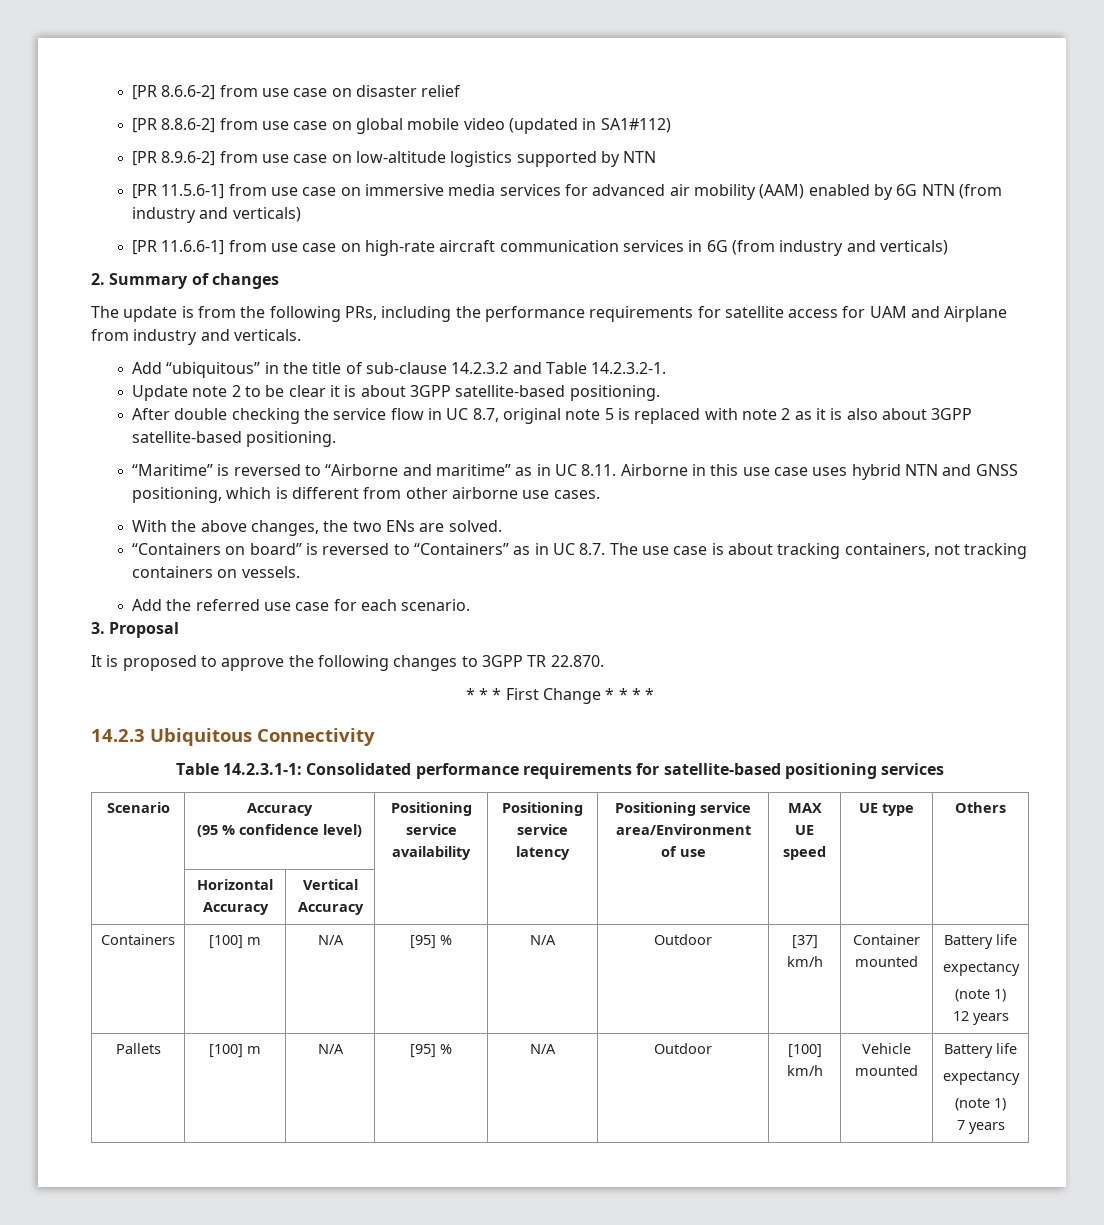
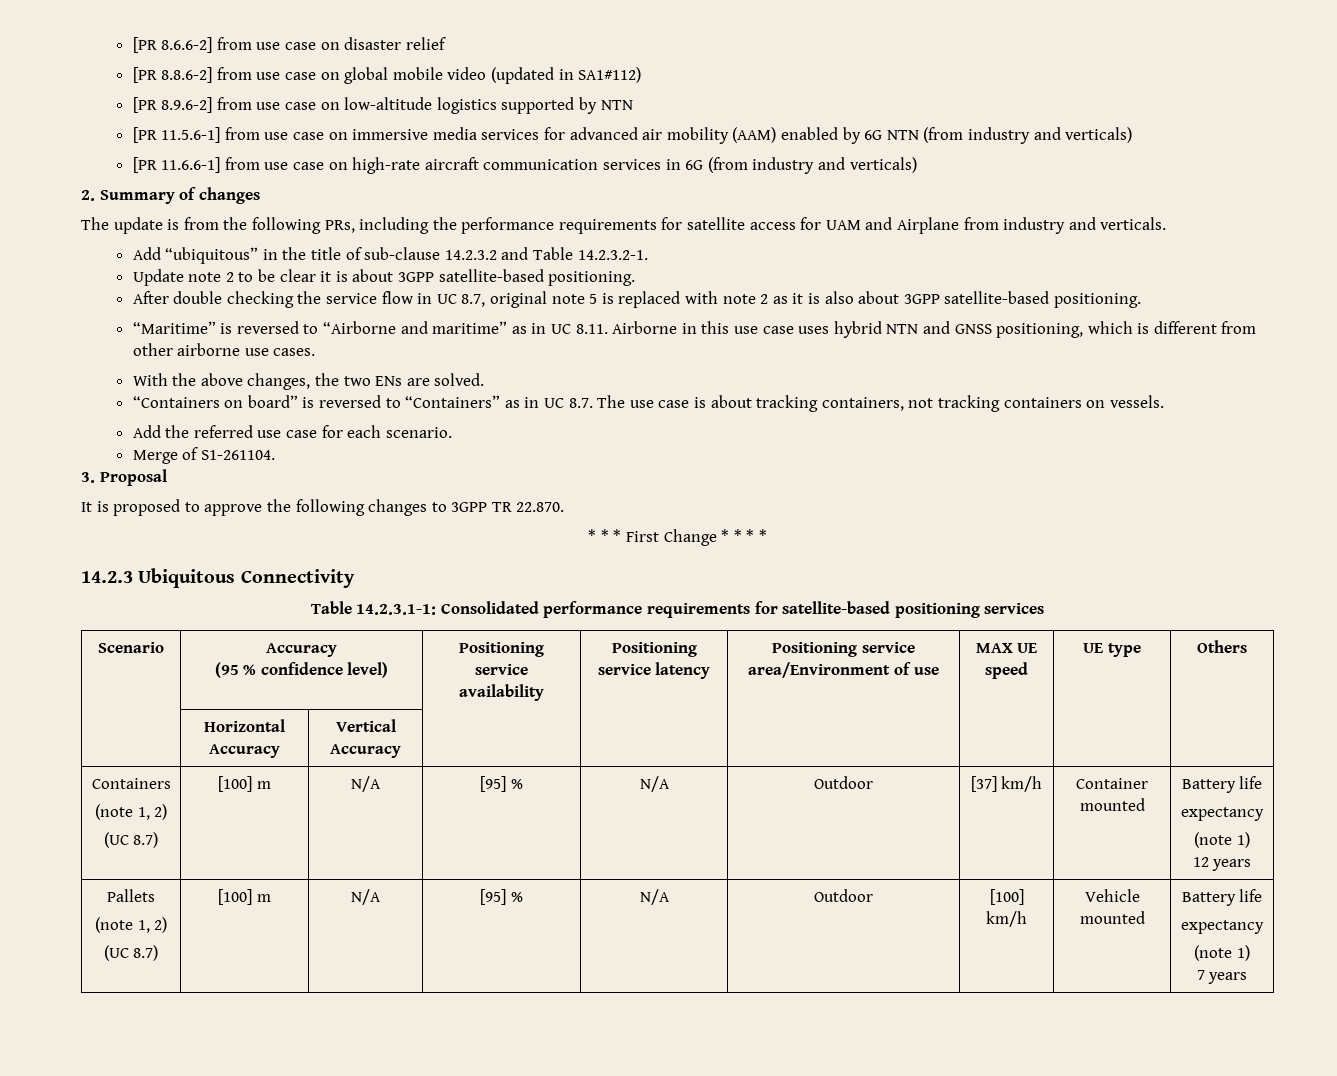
+ Merge of S1-261104.
- Containers | [100] m | N/A | [95] % | N/A | Outdoor | [37] km/h | Container mounted | Battery life
+ Containers
+ (note 1, 2)
+ (UC 8.7) | [100] m | N/A | [95] % | N/A | Outdoor | [37] km/h | Container mounted | Battery life
- Pallets | [100] m | N/A | [95] % | N/A | Outdoor | [100] km/h | Vehicle mounted | Battery life
+ Pallets
+ (note 1, 2)
+ (UC 8.7) | [100] m | N/A | [95] % | N/A | Outdoor | [100] km/h | Vehicle mounted | Battery life

